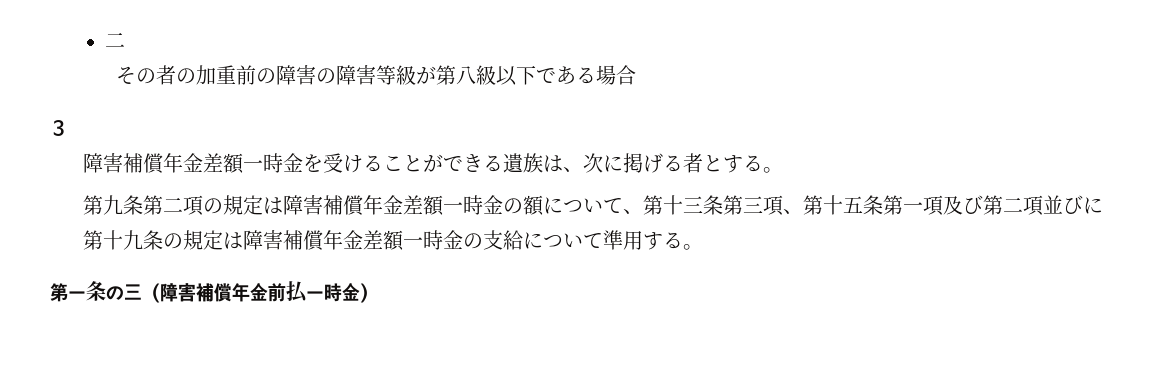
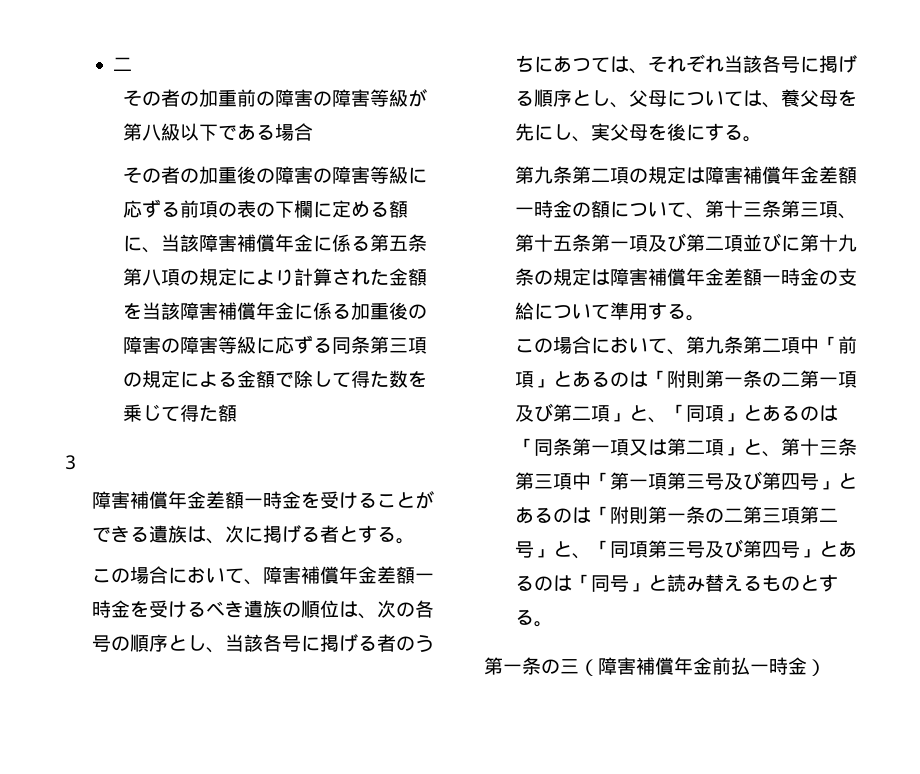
+ その者の加重後の障害の障害等級に応ずる前項の表の下欄に定める額に、当該障害補償年金に係る第五条第八項の規定により計算された金額を当該障害補償年金に係る加重後の障害の障害等級に応ずる同条第三項の規定による金額で除して得た数を乗じて得た額
+ この場合において、障害補償年金差額一時金を受けるべき遺族の順位は、次の各号の順序とし、当該各号に掲げる者のうちにあつては、それぞれ当該各号に掲げる順序とし、父母については、養父母を先にし、実父母を後にする。
+ この場合において、第九条第二項中「前項」とあるのは「附則第一条の二第一項及び第二項」と、「同項」とあるのは「同条第一項又は第二項」と、第十三条第三項中「第一項第三号及び第四号」とあるのは「附則第一条の二第三項第二号」と、「同項第三号及び第四号」とあるのは「同号」と読み替えるものとする。

